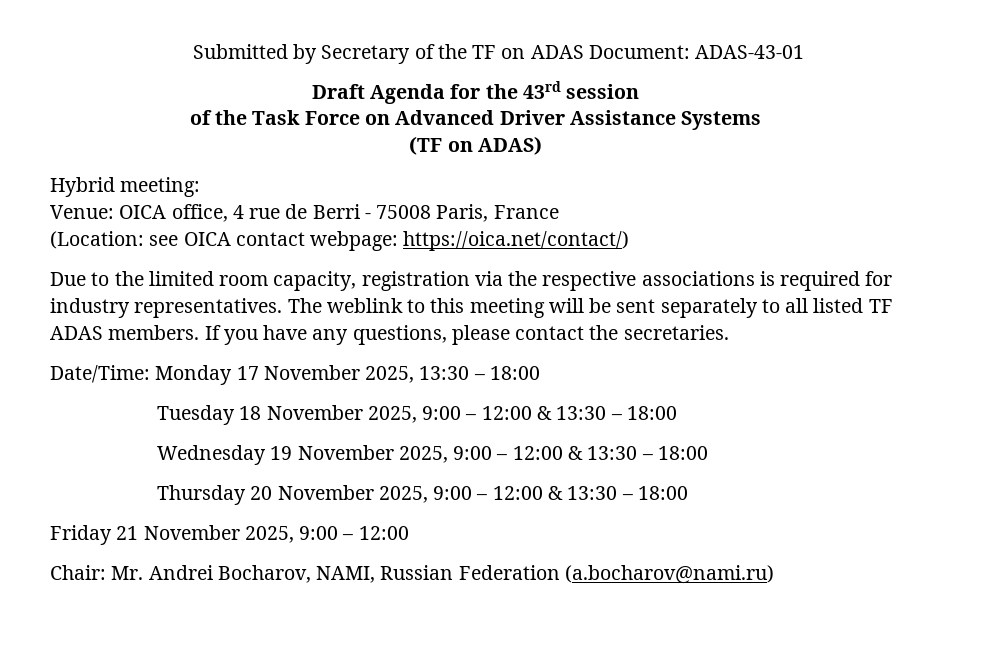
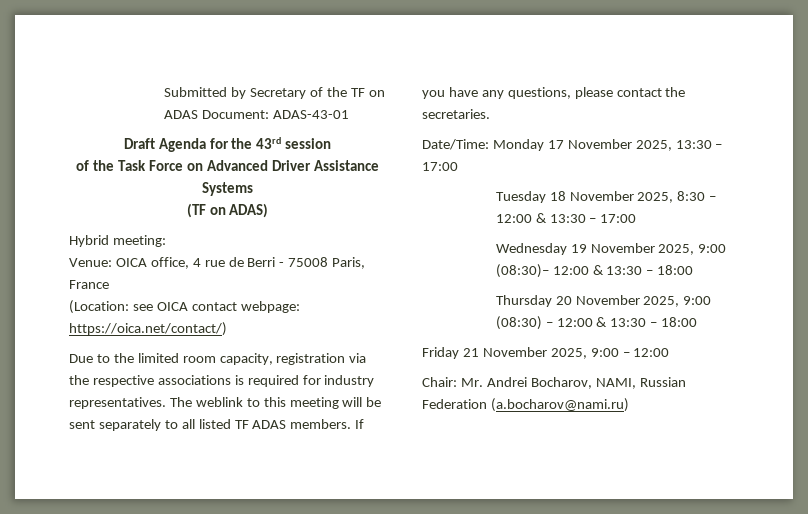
- Date/Time: Monday 17 November 2025, 13:30 – 18:00
+ Date/Time: Monday 17 November 2025, 13:30 – 17:00
- Tuesday 18 November 2025, 9:00 – 12:00 & 13:30 – 18:00
+ Tuesday 18 November 2025, 8:30 – 12:00 & 13:30 – 17:00
- Wednesday 19 November 2025, 9:00 – 12:00 & 13:30 – 18:00
+ Wednesday 19 November 2025, 9:00 (08:30)– 12:00 & 13:30 – 18:00
- Thursday 20 November 2025, 9:00 – 12:00 & 13:30 – 18:00
+ Thursday 20 November 2025, 9:00 (08:30) – 12:00 & 13:30 – 18:00

